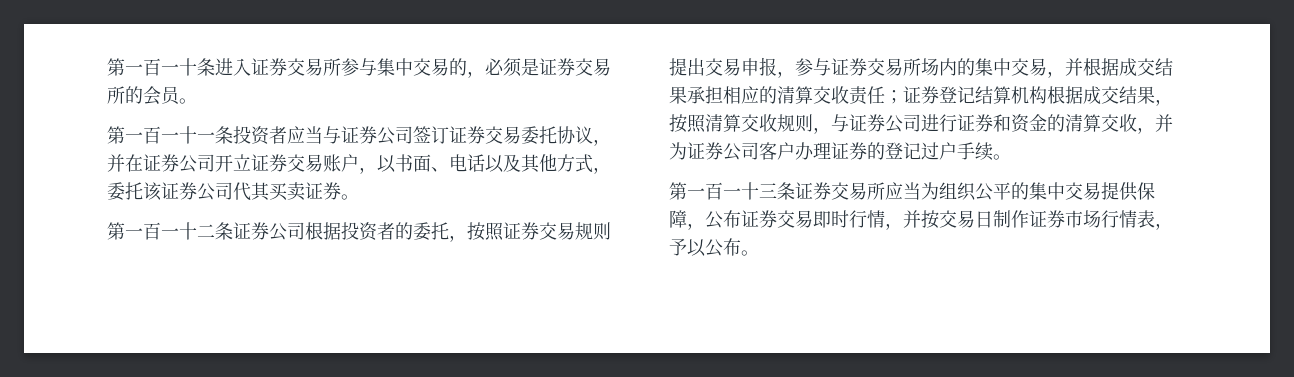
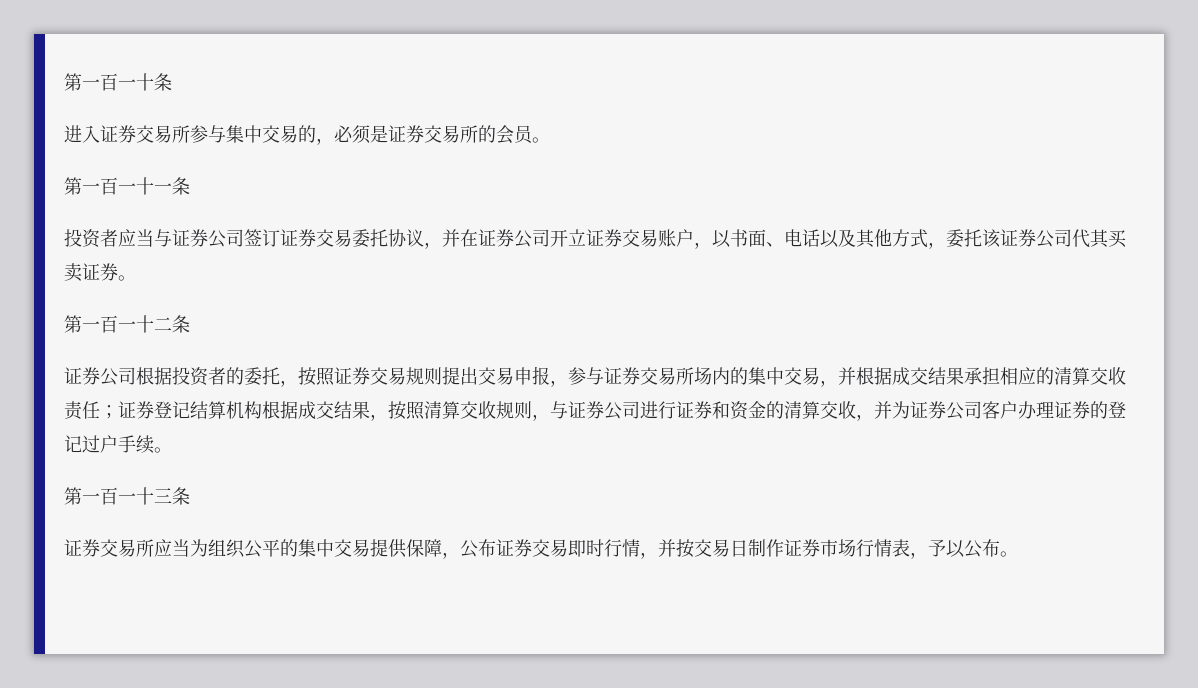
- 第一百一十条进入证券交易所参与集中交易的，必须是证券交易所的会员。
+ 第一百一十条
+ 进入证券交易所参与集中交易的，必须是证券交易所的会员。
- 第一百一十一条投资者应当与证券公司签订证券交易委托协议，并在证券公司开立证券交易账户，以书面、电话以及其他方式，委托该证券公司代其买卖证券。
+ 第一百一十一条
+ 投资者应当与证券公司签订证券交易委托协议，并在证券公司开立证券交易账户，以书面、电话以及其他方式，委托该证券公司代其买卖证券。
- 第一百一十二条证券公司根据投资者的委托，按照证券交易规则提出交易申报，参与证券交易所场内的集中交易，并根据成交结果承担相应的清算交收责任；
+ 第一百一十二条
+ 证券公司根据投资者的委托，按照证券交易规则提出交易申报，参与证券交易所场内的集中交易，并根据成交结果承担相应的清算交收责任；
- 第一百一十三条证券交易所应当为组织公平的集中交易提供保障，公布证券交易即时行情，并按交易日制作证券市场行情表，予以公布。
+ 第一百一十三条
+ 证券交易所应当为组织公平的集中交易提供保障，公布证券交易即时行情，并按交易日制作证券市场行情表，予以公布。

